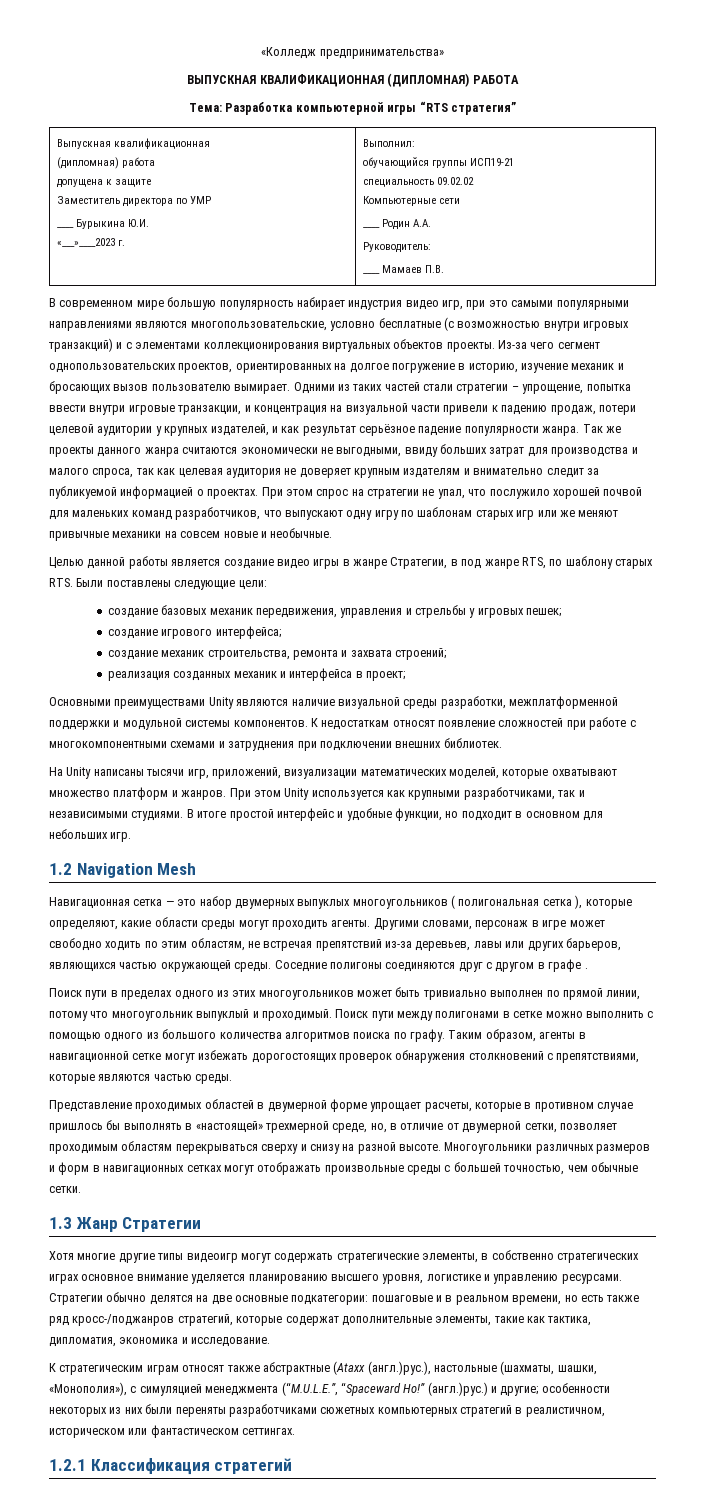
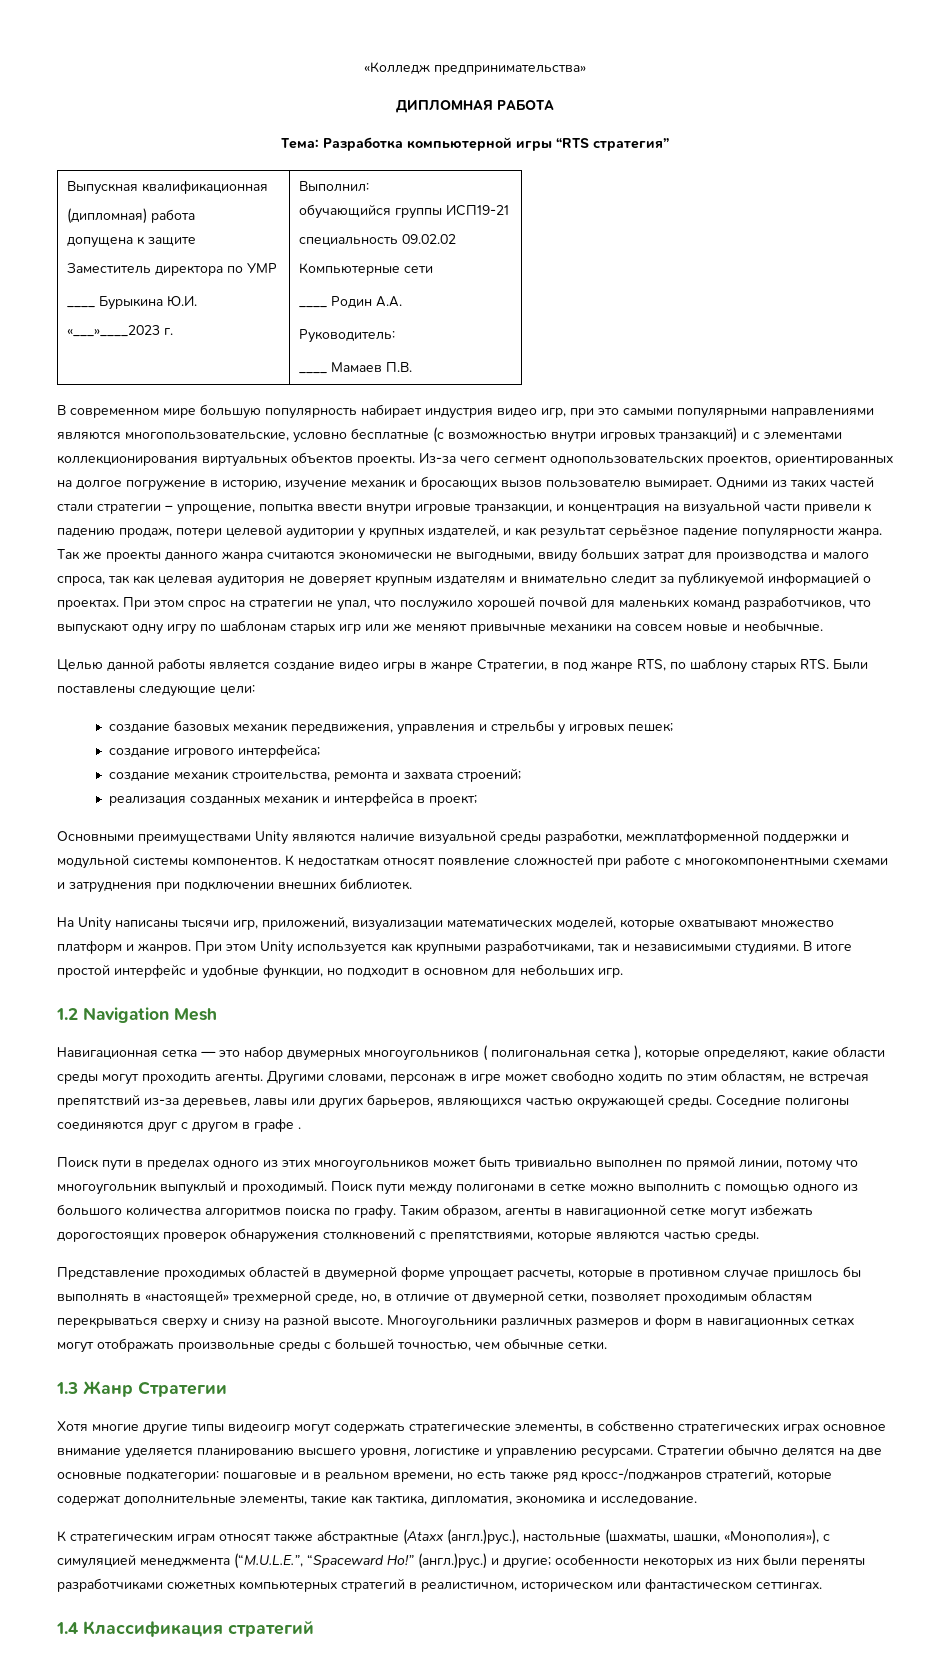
- ВЫПУСКНАЯ КВАЛИФИКАЦИОННАЯ (ДИПЛОМНАЯ) РАБОТА
+ ДИПЛОМНАЯ РАБОТА
- Навигационная сетка — это набор двумерных выпуклых многоугольников ( полигональная сетка ), которые определяют, какие области среды могут проходить агенты.
+ Навигационная сетка — это набор двумерных многоугольников ( полигональная сетка ), которые определяют, какие области среды могут проходить агенты.
- 1.2.1 Классификация стратегий
+ 1.4 Классификация стратегий

